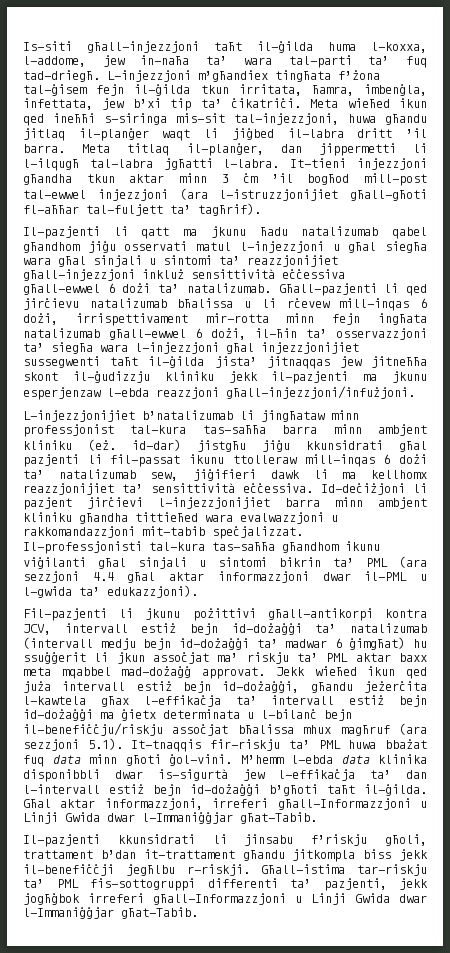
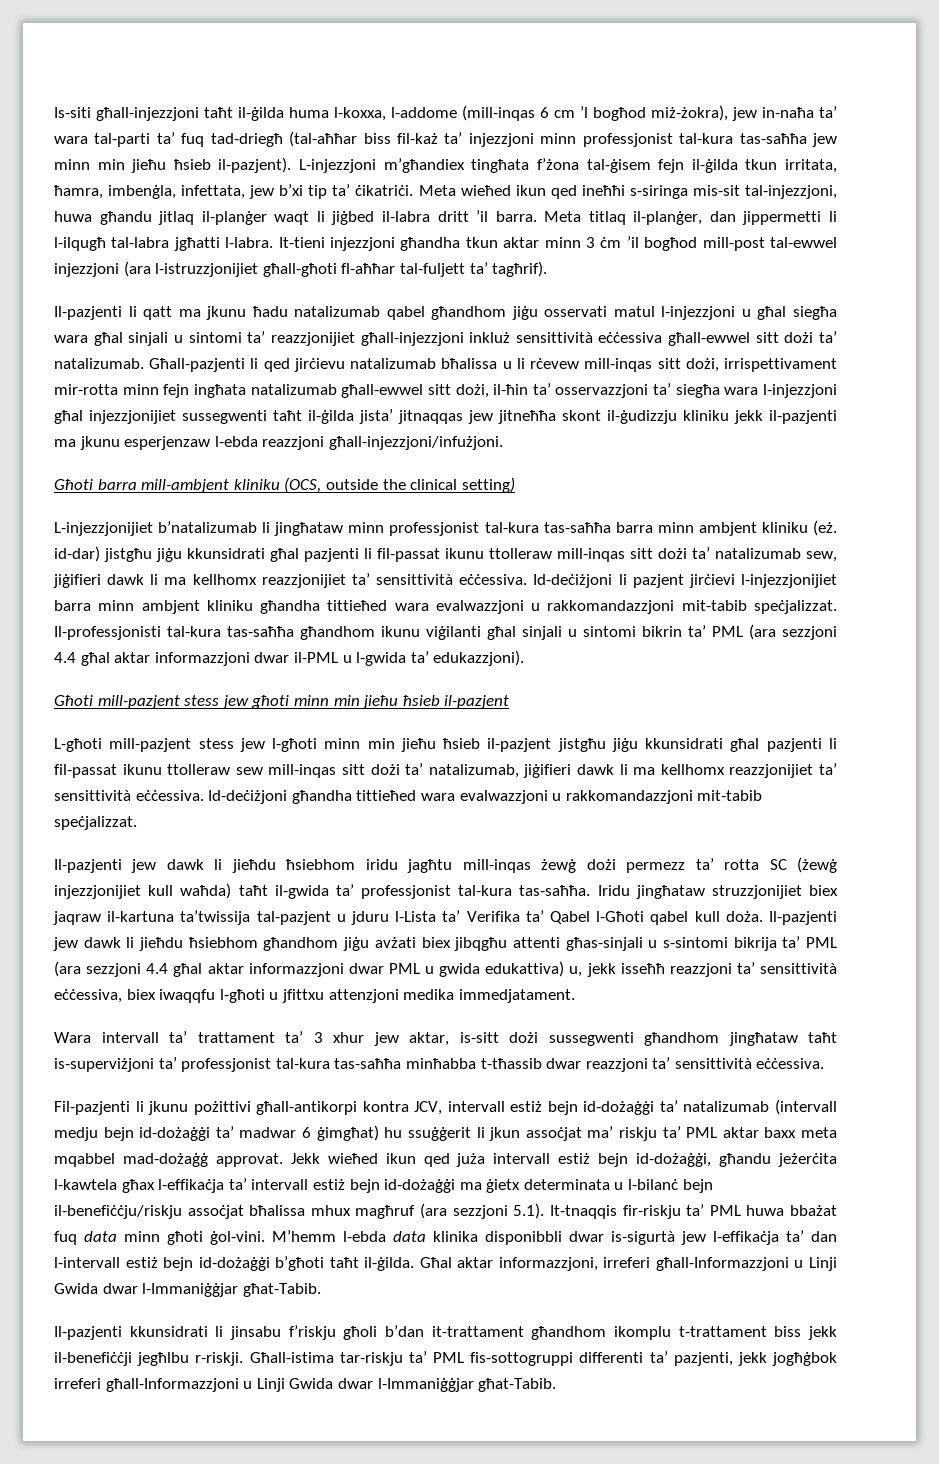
- Is-siti għall-injezzjoni taħt il-ġilda huma l-koxxa, l-addome, jew in-naħa ta’ wara tal-parti ta’ fuq tad-driegħ.
+ Is-siti għall-injezzjoni taħt il-ġilda huma l-koxxa, l-addome (mill-inqas 6 cm ’l bogħod miż-żokra), jew in-naħa ta’ wara tal-parti ta’ fuq tad-driegħ (tal-aħħar biss fil-każ ta’ injezzjoni minn professjonist tal-kura tas-saħħa jew minn min jieħu ħsieb il-pazjent).
- Il-pazjenti li qatt ma jkunu ħadu natalizumab qabel għandhom jiġu osservati matul l-injezzjoni u għal siegħa wara għal sinjali u sintomi ta’ reazzjonijiet għall-injezzjoni inkluż sensittività eċċessiva għall-ewwel 6 dożi ta’ natalizumab.
+ Il-pazjenti li qatt ma jkunu ħadu natalizumab qabel għandhom jiġu osservati matul l-injezzjoni u għal siegħa wara għal sinjali u sintomi ta’ reazzjonijiet għall-injezzjoni inkluż sensittività eċċessiva għall-ewwel sitt dożi ta’ natalizumab.
- Għall-pazjenti li qed jirċievu natalizumab bħalissa u li rċevew mill-inqas 6 dożi, irrispettivament mir-rotta minn fejn ingħata natalizumab għall-ewwel 6 dożi, il-ħin ta’ osservazzjoni ta’ siegħa wara l-injezzjoni għal injezzjonijiet sussegwenti taħt il-ġilda jista’ jitnaqqas jew jitneħħa skont il-ġudizzju kliniku jekk il-pazjenti ma jkunu esperjenzaw l-ebda reazzjoni għall-injezzjoni/infużjoni.
+ Għall-pazjenti li qed jirċievu natalizumab bħalissa u li rċevew mill-inqas sitt dożi, irrispettivament mir-rotta minn fejn ingħata natalizumab għall-ewwel sitt dożi, il-ħin ta’ osservazzjoni ta’ siegħa wara l-injezzjoni għal injezzjonijiet sussegwenti taħt il-ġilda jista’ jitnaqqas jew jitneħħa skont il-ġudizzju kliniku jekk il-pazjenti ma jkunu esperjenzaw l-ebda reazzjoni għall-injezzjoni/infużjoni.
+ Għoti barra mill-ambjent kliniku (OCS, outside the clinical setting)
- L-injezzjonijiet b’natalizumab li jingħataw minn professjonist tal-kura tas-saħħa barra minn ambjent kliniku (eż. id-dar) jistgħu jiġu kkunsidrati għal pazjenti li fil-passat ikunu ttolleraw mill-inqas 6 dożi ta’ natalizumab sew, jiġifieri dawk li ma kellhomx reazzjonijiet ta’ sensittività eċċessiva.
+ L-injezzjonijiet b’natalizumab li jingħataw minn professjonist tal-kura tas-saħħa barra minn ambjent kliniku (eż. id-dar) jistgħu jiġu kkunsidrati għal pazjenti li fil-passat ikunu ttolleraw mill-inqas sitt dożi ta’ natalizumab sew, jiġifieri dawk li ma kellhomx reazzjonijiet ta’ sensittività eċċessiva.
+ Għoti mill-pazjent stess jew għoti minn min jieħu ħsieb il-pazjent
+ L-għoti mill-pazjent stess jew l-għoti minn min jieħu ħsieb il-pazjent jistgħu jiġu kkunsidrati għal pazjenti li fil-passat ikunu ttolleraw sew mill-inqas sitt dożi ta’ natalizumab, jiġifieri dawk li ma kellhomx reazzjonijiet ta’ sensittività eċċessiva. Id-deċiżjoni għandha tittieħed wara evalwazzjoni u rakkomandazzjoni mit-tabib speċjalizzat.
+ Il-pazjenti jew dawk li jieħdu ħsiebhom iridu jagħtu mill-inqas żewġ dożi permezz ta’ rotta SC (żewġ injezzjonijiet kull waħda) taħt il-gwida ta’ professjonist tal-kura tas-saħħa. Iridu jingħataw struzzjonijiet biex jaqraw il-kartuna ta’twissija tal-pazjent u jduru l-Lista ta’ Verifika ta’ Qabel l-Għoti qabel kull doża. Il-pazjenti jew dawk li jieħdu ħsiebhom għandhom jiġu avżati biex jibqgħu attenti għas-sinjali u s-sintomi bikrija ta’ PML (ara sezzjoni 4.4 għal aktar informazzjoni dwar PML u gwida edukattiva) u, jekk isseħħ reazzjoni ta’ sensittività eċċessiva, biex iwaqqfu l-għoti u jfittxu attenzjoni medika immedjatament.
+ Wara intervall ta’ trattament ta’ 3 xhur jew aktar, is-sitt dożi sussegwenti għandhom jingħataw taħt is-superviżjoni ta’ professjonist tal-kura tas-saħħa minħabba t-tħassib dwar reazzjoni ta’ sensittività eċċessiva.
- Il-pazjenti kkunsidrati li jinsabu f’riskju għoli, trattament b’dan it-trattament għandu jitkompla biss jekk il-benefiċċji jegħlbu r-riskji.
+ Il-pazjenti kkunsidrati li jinsabu f’riskju għoli b’dan it-trattament għandhom ikomplu t-trattament biss jekk il-benefiċċji jegħlbu r-riskji.

